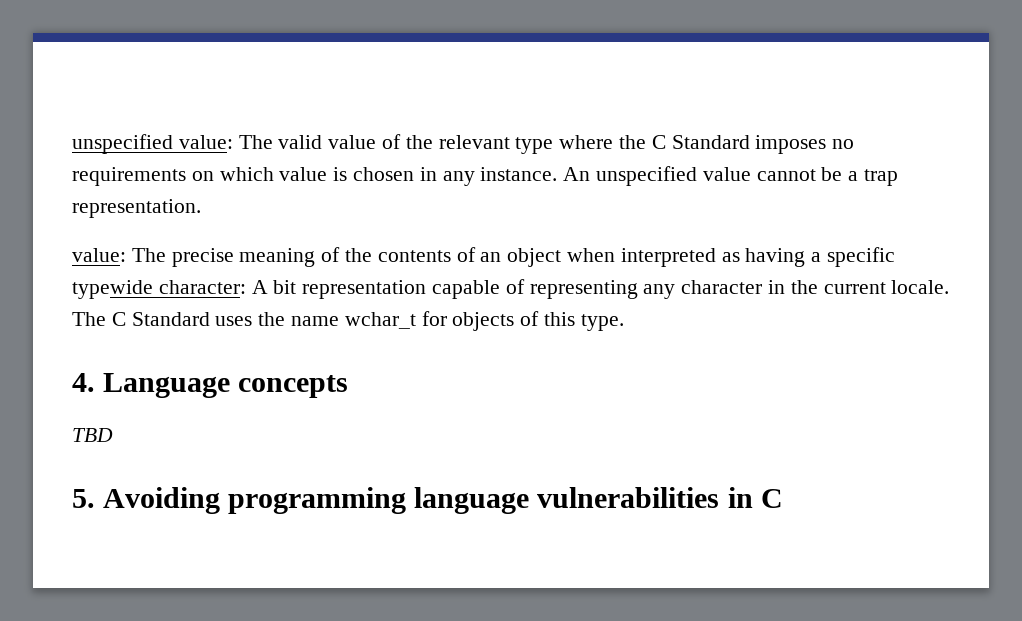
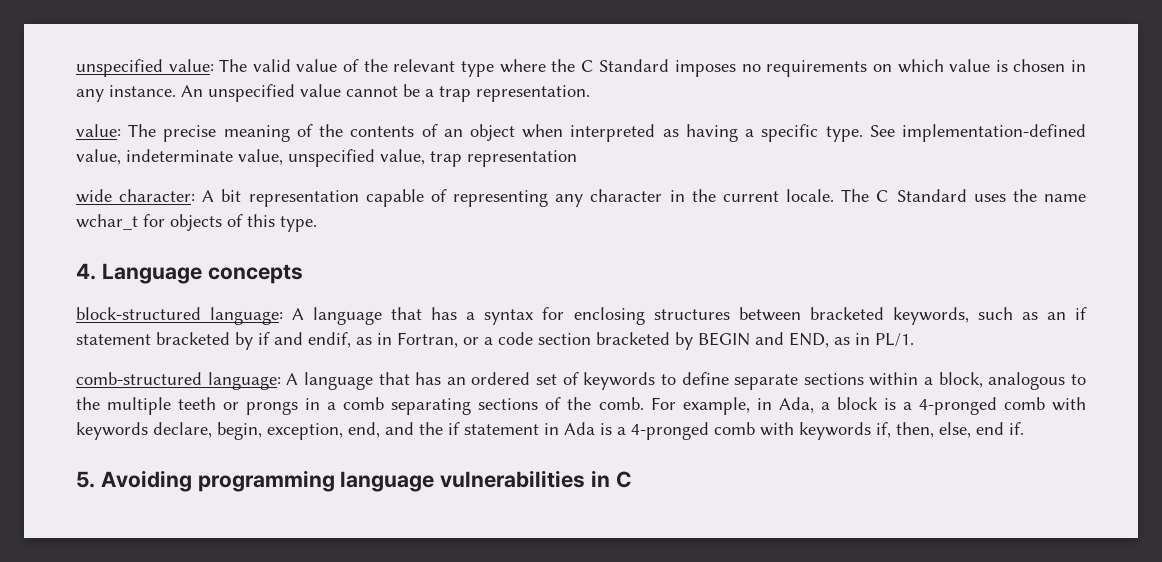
- value: The precise meaning of the contents of an object when interpreted as having a specific typewide character: A bit representation capable of representing any character in the current locale.
+ value: The precise meaning of the contents of an object when interpreted as having a specific type. See implementation-defined value, indeterminate value, unspecified value, trap representation
+ wide character: A bit representation capable of representing any character in the current locale.
- TBD
+ block-structured language: A language that has a syntax for enclosing structures between bracketed keywords, such as an if statement bracketed by if and endif, as in Fortran, or a code section bracketed by BEGIN and END, as in PL/1.
+ comb-structured language: A language that has an ordered set of keywords to define separate sections within a block, analogous to the multiple teeth or prongs in a comb separating sections of the comb. For example, in Ada, a block is a 4-pronged comb with keywords declare, begin, exception, end, and the if statement in Ada is a 4-pronged comb with keywords if, then, else, end if.

